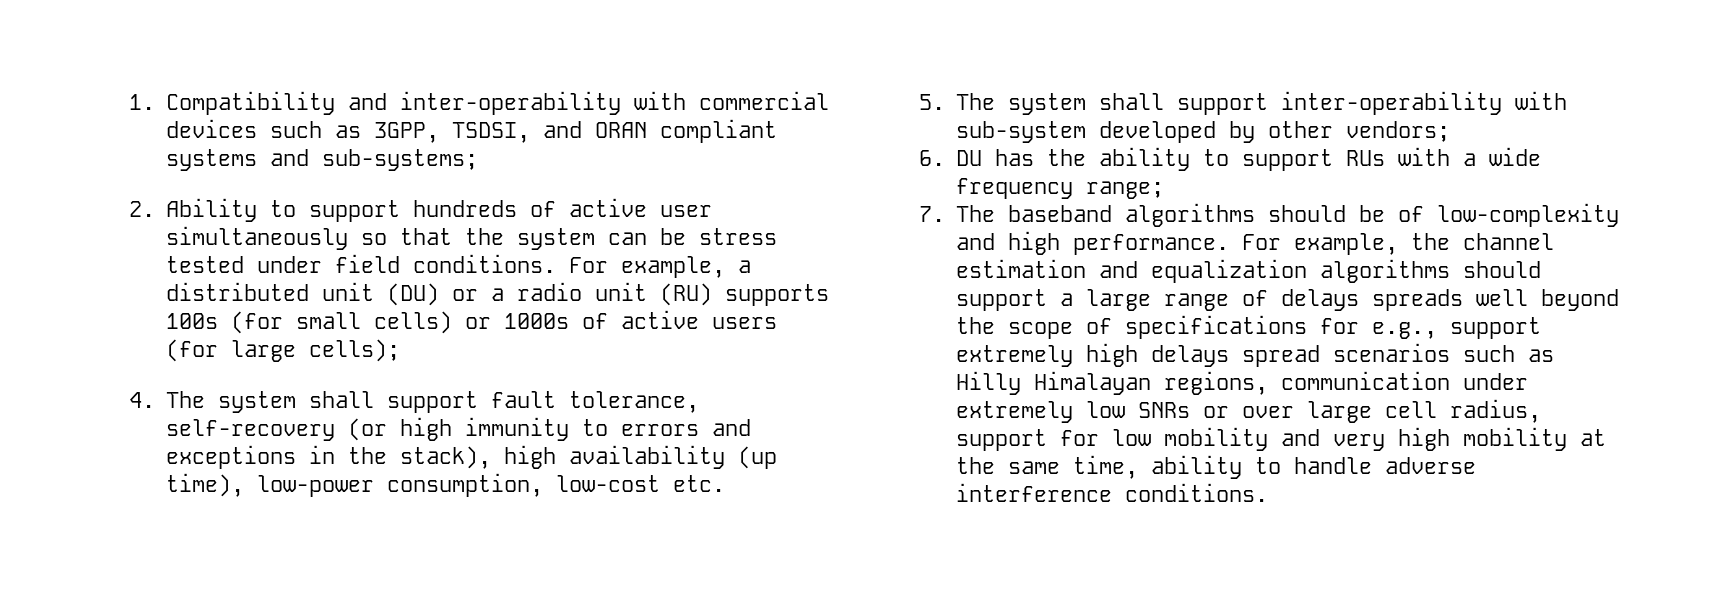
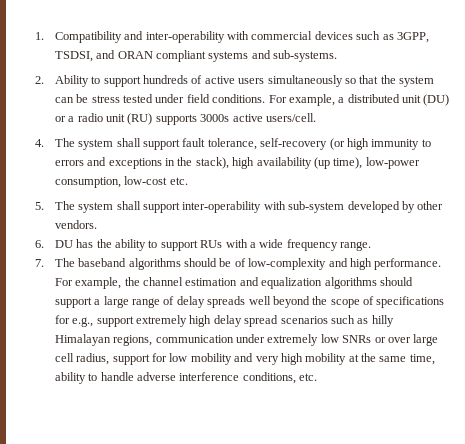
- 1. Compatibility and inter-operability with commercial devices such as 3GPP, TSDSI, and ORAN compliant systems and sub-systems;
+ 1. Compatibility and inter-operability with commercial devices such as 3GPP, TSDSI, and ORAN compliant systems and sub-systems.
- 2. Ability to support hundreds of active user simultaneously so that the system can be stress tested under field conditions.
+ 2. Ability to support hundreds of active users simultaneously so that the system can be stress tested under field conditions.
- For example, a distributed unit (DU) or a radio unit (RU) supports 100s (for small cells) or 1000s of active users (for large cells);
+ For example, a distributed unit (DU) or a radio unit (RU) supports 3000s active users/cell.
- 5. The system shall support inter-operability with sub-system developed by other vendors;
+ 5. The system shall support inter-operability with sub-system developed by other vendors.
- 6. DU has the ability to support RUs with a wide frequency range;
+ 6. DU has the ability to support RUs with a wide frequency range.
- For example, the channel estimation and equalization algorithms should support a large range of delays spreads well beyond the scope of specifications for e.g., support extremely high delays spread scenarios such as Hilly Himalayan regions, communication under extremely low SNRs or over large cell radius, support for low mobility and very high mobility at the same time, ability to handle adverse interference conditions.
+ For example, the channel estimation and equalization algorithms should support a large range of delay spreads well beyond the scope of specifications for e.g., support extremely high delay spread scenarios such as hilly Himalayan regions, communication under extremely low SNRs or over large cell radius, support for low mobility and very high mobility at the same time, ability to handle adverse interference conditions, etc.

